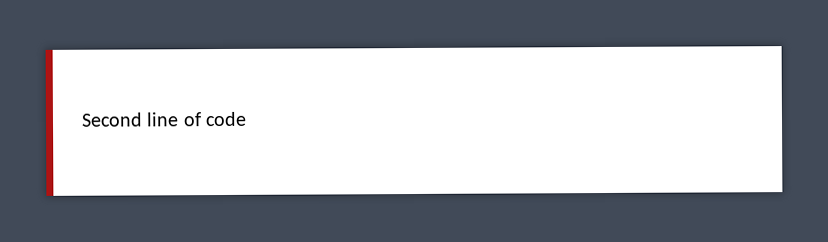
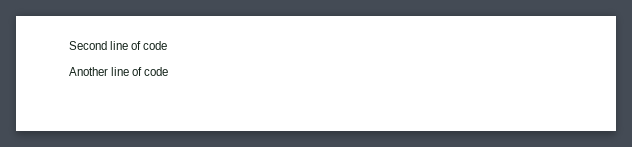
+ Another line of code

